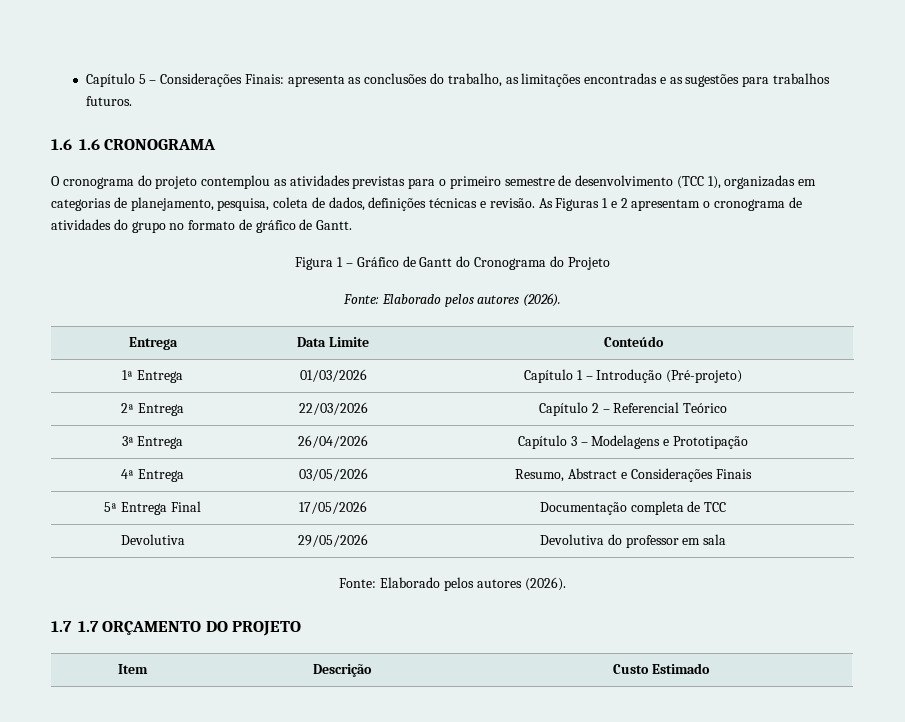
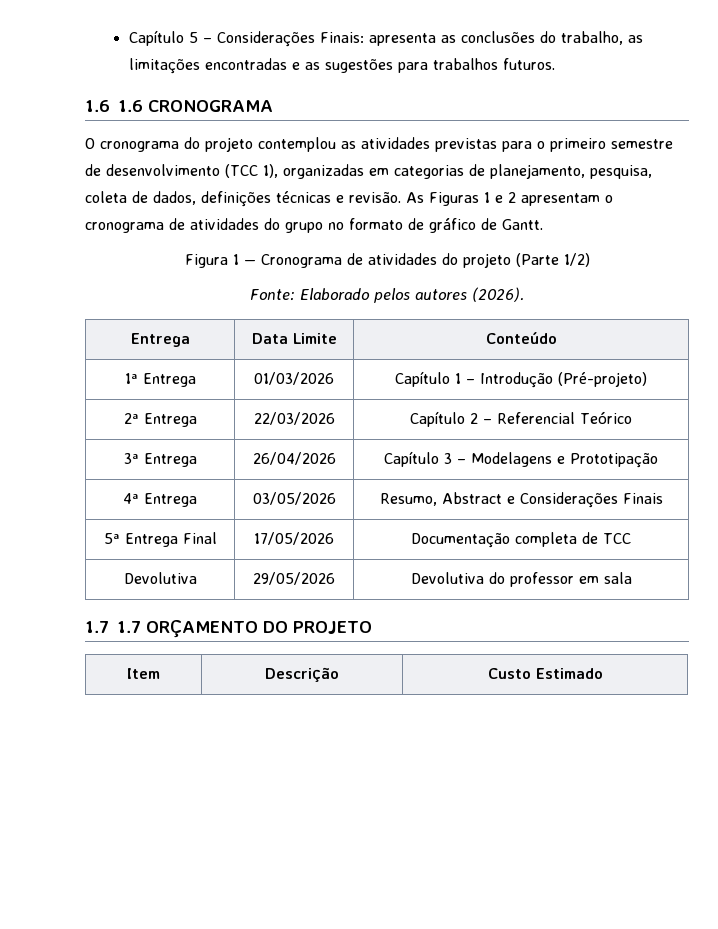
- Figura 1 – Gráfico de Gantt do Cronograma do Projeto
+ Figura 1 — Cronograma de atividades do projeto (Parte 1/2)
  Devolutiva | 29/05/2026 | Devolutiva do professor em sala
- Fonte: Elaborado pelos autores (2026).

